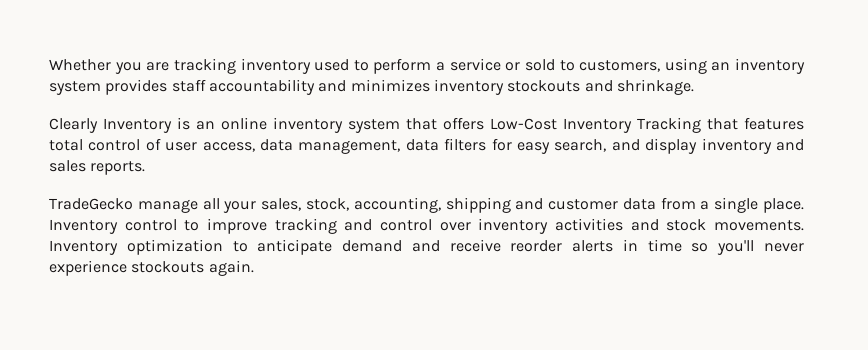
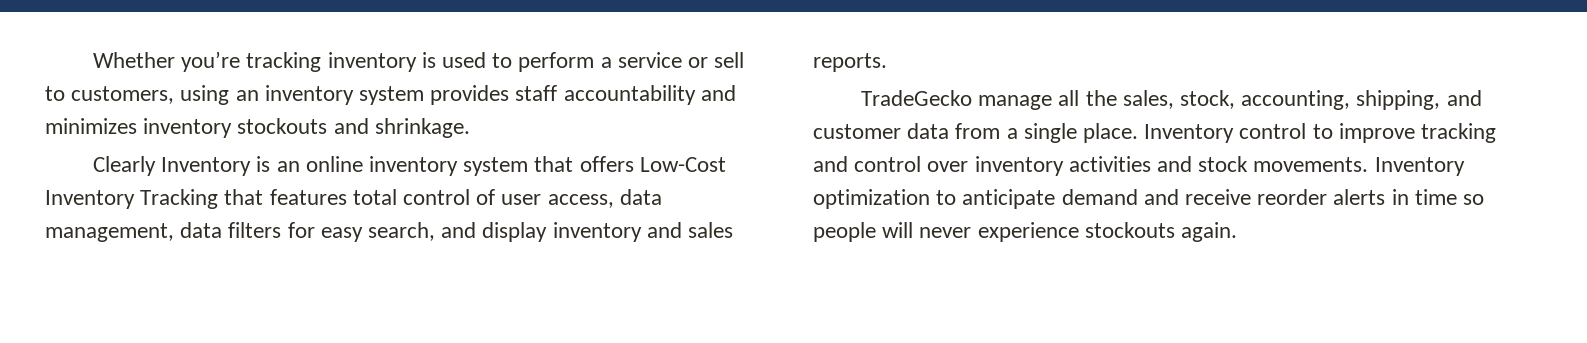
- Whether you are tracking inventory used to perform a service or sold to customers, using an inventory system provides staff accountability and minimizes inventory stockouts and shrinkage.
+ Whether you’re tracking inventory is used to perform a service or sell to customers, using an inventory system provides staff accountability and minimizes inventory stockouts and shrinkage.
- TradeGecko manage all your sales, stock, accounting, shipping and customer data from a single place.
+ TradeGecko manage all the sales, stock, accounting, shipping, and customer data from a single place.
- Inventory optimization to anticipate demand and receive reorder alerts in time so you'll never experience stockouts again.
+ Inventory optimization to anticipate demand and receive reorder alerts in time so people will never experience stockouts again.

